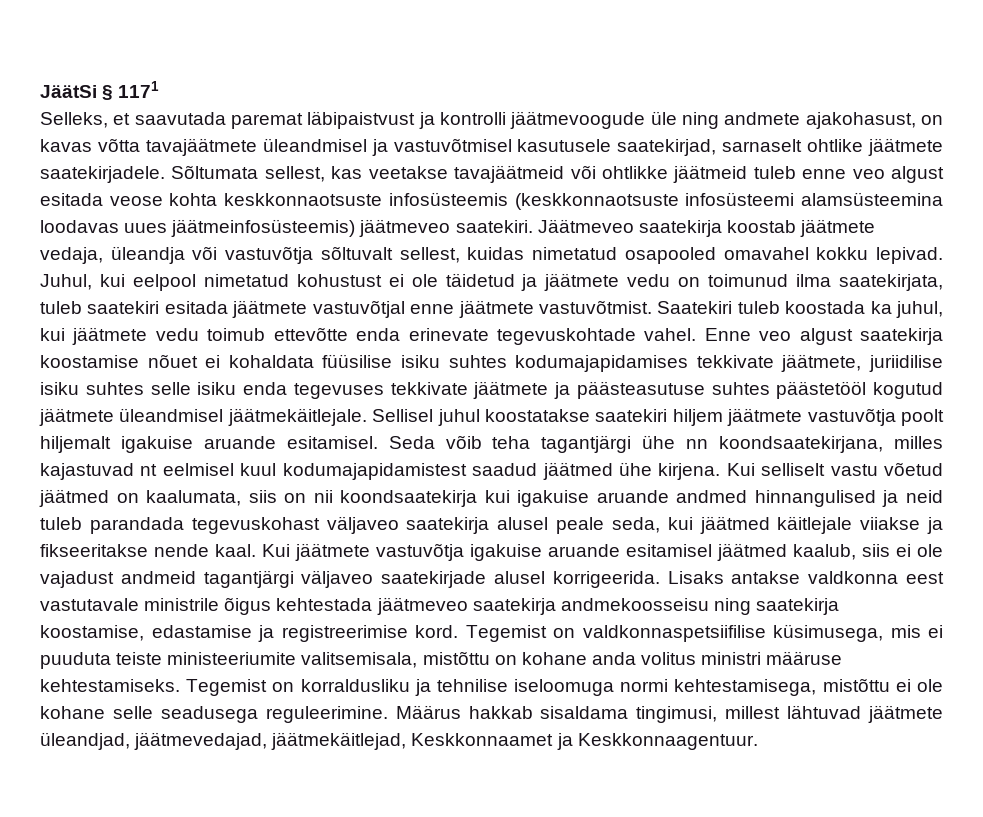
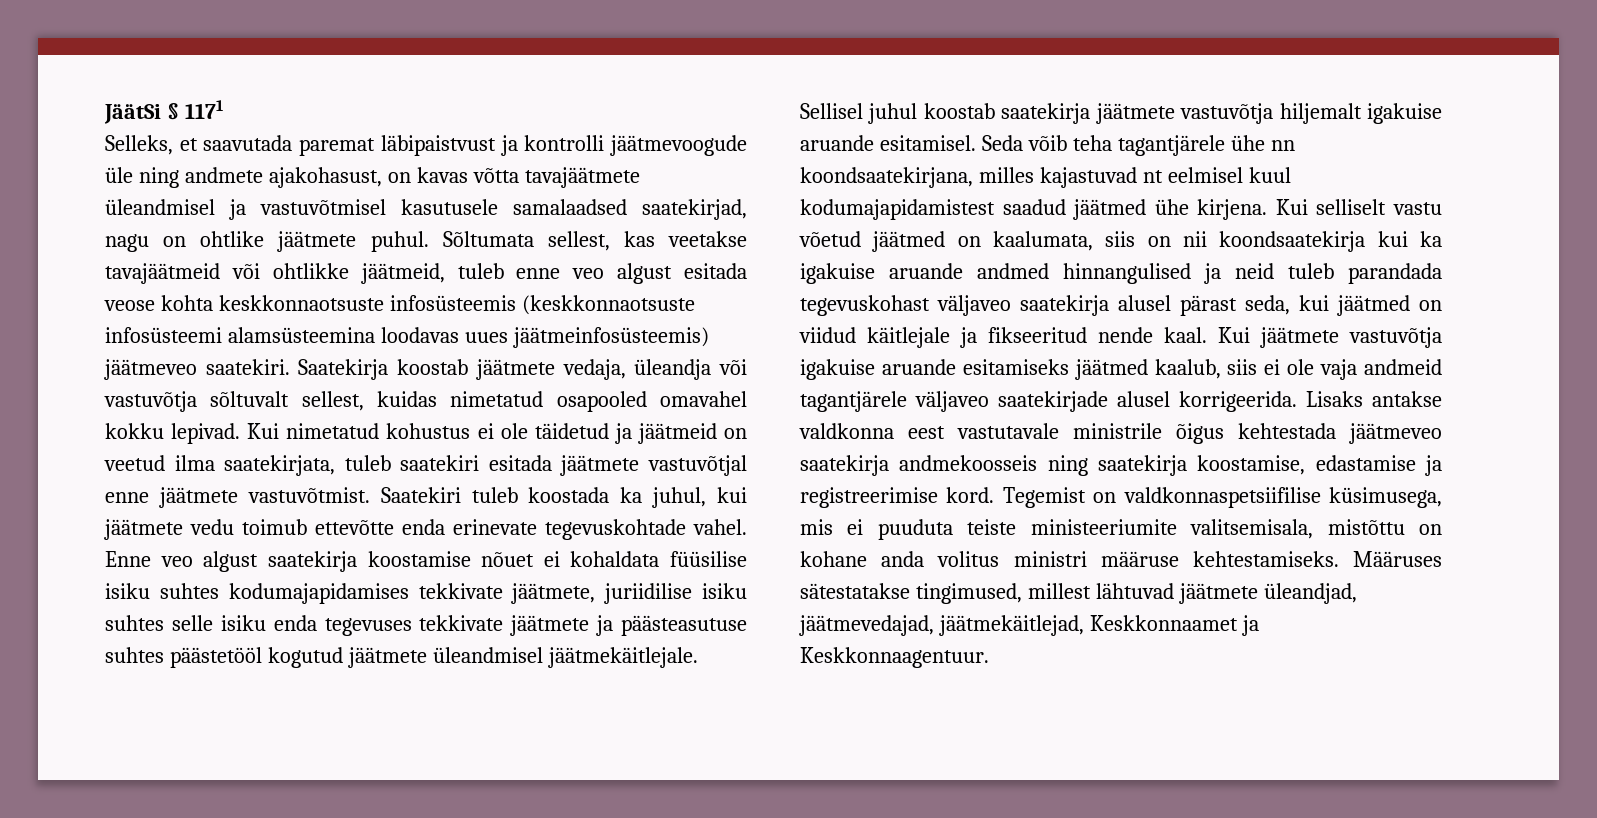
- Selleks, et saavutada paremat läbipaistvust ja kontrolli jäätmevoogude üle ning andmete ajakohasust, on kavas võtta tavajäätmete üleandmisel ja vastuvõtmisel kasutusele saatekirjad, sarnaselt ohtlike jäätmete saatekirjadele.
+ Selleks, et saavutada paremat läbipaistvust ja kontrolli jäätmevoogude üle ning andmete ajakohasust, on kavas võtta tavajäätmete üleandmisel ja vastuvõtmisel kasutusele samalaadsed saatekirjad, nagu on ohtlike jäätmete puhul.
- Sõltumata sellest, kas veetakse tavajäätmeid või ohtlikke jäätmeid tuleb enne veo algust esitada veose kohta keskkonnaotsuste infosüsteemis (keskkonnaotsuste infosüsteemi alamsüsteemina loodavas uues jäätmeinfosüsteemis) jäätmeveo saatekiri.
+ Sõltumata sellest, kas veetakse tavajäätmeid või ohtlikke jäätmeid, tuleb enne veo algust esitada veose kohta keskkonnaotsuste infosüsteemis (keskkonnaotsuste infosüsteemi alamsüsteemina loodavas uues jäätmeinfosüsteemis) jäätmeveo saatekiri.
- Jäätmeveo saatekirja koostab jäätmete vedaja, üleandja või vastuvõtja sõltuvalt sellest, kuidas nimetatud osapooled omavahel kokku lepivad.
+ Saatekirja koostab jäätmete vedaja, üleandja või vastuvõtja sõltuvalt sellest, kuidas nimetatud osapooled omavahel kokku lepivad.
- Juhul, kui eelpool nimetatud kohustust ei ole täidetud ja jäätmete vedu on toimunud ilma saatekirjata, tuleb saatekiri esitada jäätmete vastuvõtjal enne jäätmete vastuvõtmist.
+ Kui nimetatud kohustus ei ole täidetud ja jäätmeid on veetud ilma saatekirjata, tuleb saatekiri esitada jäätmete vastuvõtjal enne jäätmete vastuvõtmist.
- Sellisel juhul koostatakse saatekiri hiljem jäätmete vastuvõtja poolt hiljemalt igakuise aruande esitamisel.
+ Sellisel juhul koostab saatekirja jäätmete vastuvõtja hiljemalt igakuise aruande esitamisel.
- Seda võib teha tagantjärgi ühe nn koondsaatekirjana, milles kajastuvad nt eelmisel kuul kodumajapidamistest saadud jäätmed ühe kirjena.
+ Seda võib teha tagantjärele ühe nn koondsaatekirjana, milles kajastuvad nt eelmisel kuul kodumajapidamistest saadud jäätmed ühe kirjena.
- Kui selliselt vastu võetud jäätmed on kaalumata, siis on nii koondsaatekirja kui igakuise aruande andmed hinnangulised ja neid tuleb parandada tegevuskohast väljaveo saatekirja alusel peale seda, kui jäätmed käitlejale viiakse ja fikseeritakse nende kaal.
+ Kui selliselt vastu võetud jäätmed on kaalumata, siis on nii koondsaatekirja kui ka igakuise aruande andmed hinnangulised ja neid tuleb parandada tegevuskohast väljaveo saatekirja alusel pärast seda, kui jäätmed on viidud käitlejale ja fikseeritud nende kaal.
- Kui jäätmete vastuvõtja igakuise aruande esitamisel jäätmed kaalub, siis ei ole vajadust andmeid tagantjärgi väljaveo saatekirjade alusel korrigeerida.
+ Kui jäätmete vastuvõtja igakuise aruande esitamiseks jäätmed kaalub, siis ei ole vaja andmeid tagantjärele väljaveo saatekirjade alusel korrigeerida.
- Lisaks antakse valdkonna eest vastutavale ministrile õigus kehtestada jäätmeveo saatekirja andmekoosseisu ning saatekirja koostamise, edastamise ja registreerimise kord.
+ Lisaks antakse valdkonna eest vastutavale ministrile õigus kehtestada jäätmeveo saatekirja andmekoosseis ning saatekirja koostamise, edastamise ja registreerimise kord.
- Tegemist on korraldusliku ja tehnilise iseloomuga normi kehtestamisega, mistõttu ei ole kohane selle seadusega reguleerimine. Määrus hakkab sisaldama tingimusi, millest lähtuvad jäätmete üleandjad, jäätmevedajad, jäätmekäitlejad, Keskkonnaamet ja Keskkonnaagentuur.
+ Määruses sätestatakse tingimused, millest lähtuvad jäätmete üleandjad, jäätmevedajad, jäätmekäitlejad, Keskkonnaamet ja Keskkonnaagentuur.

